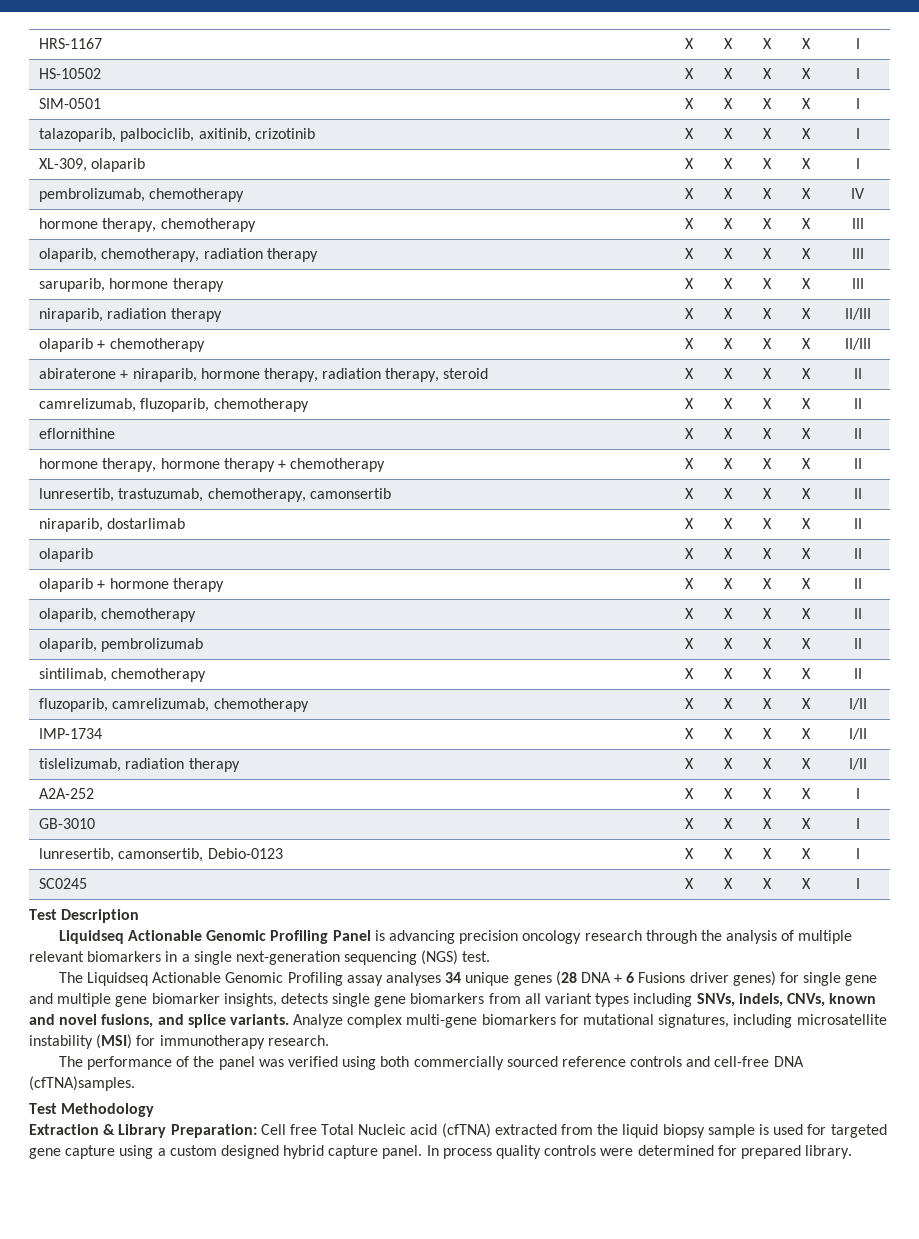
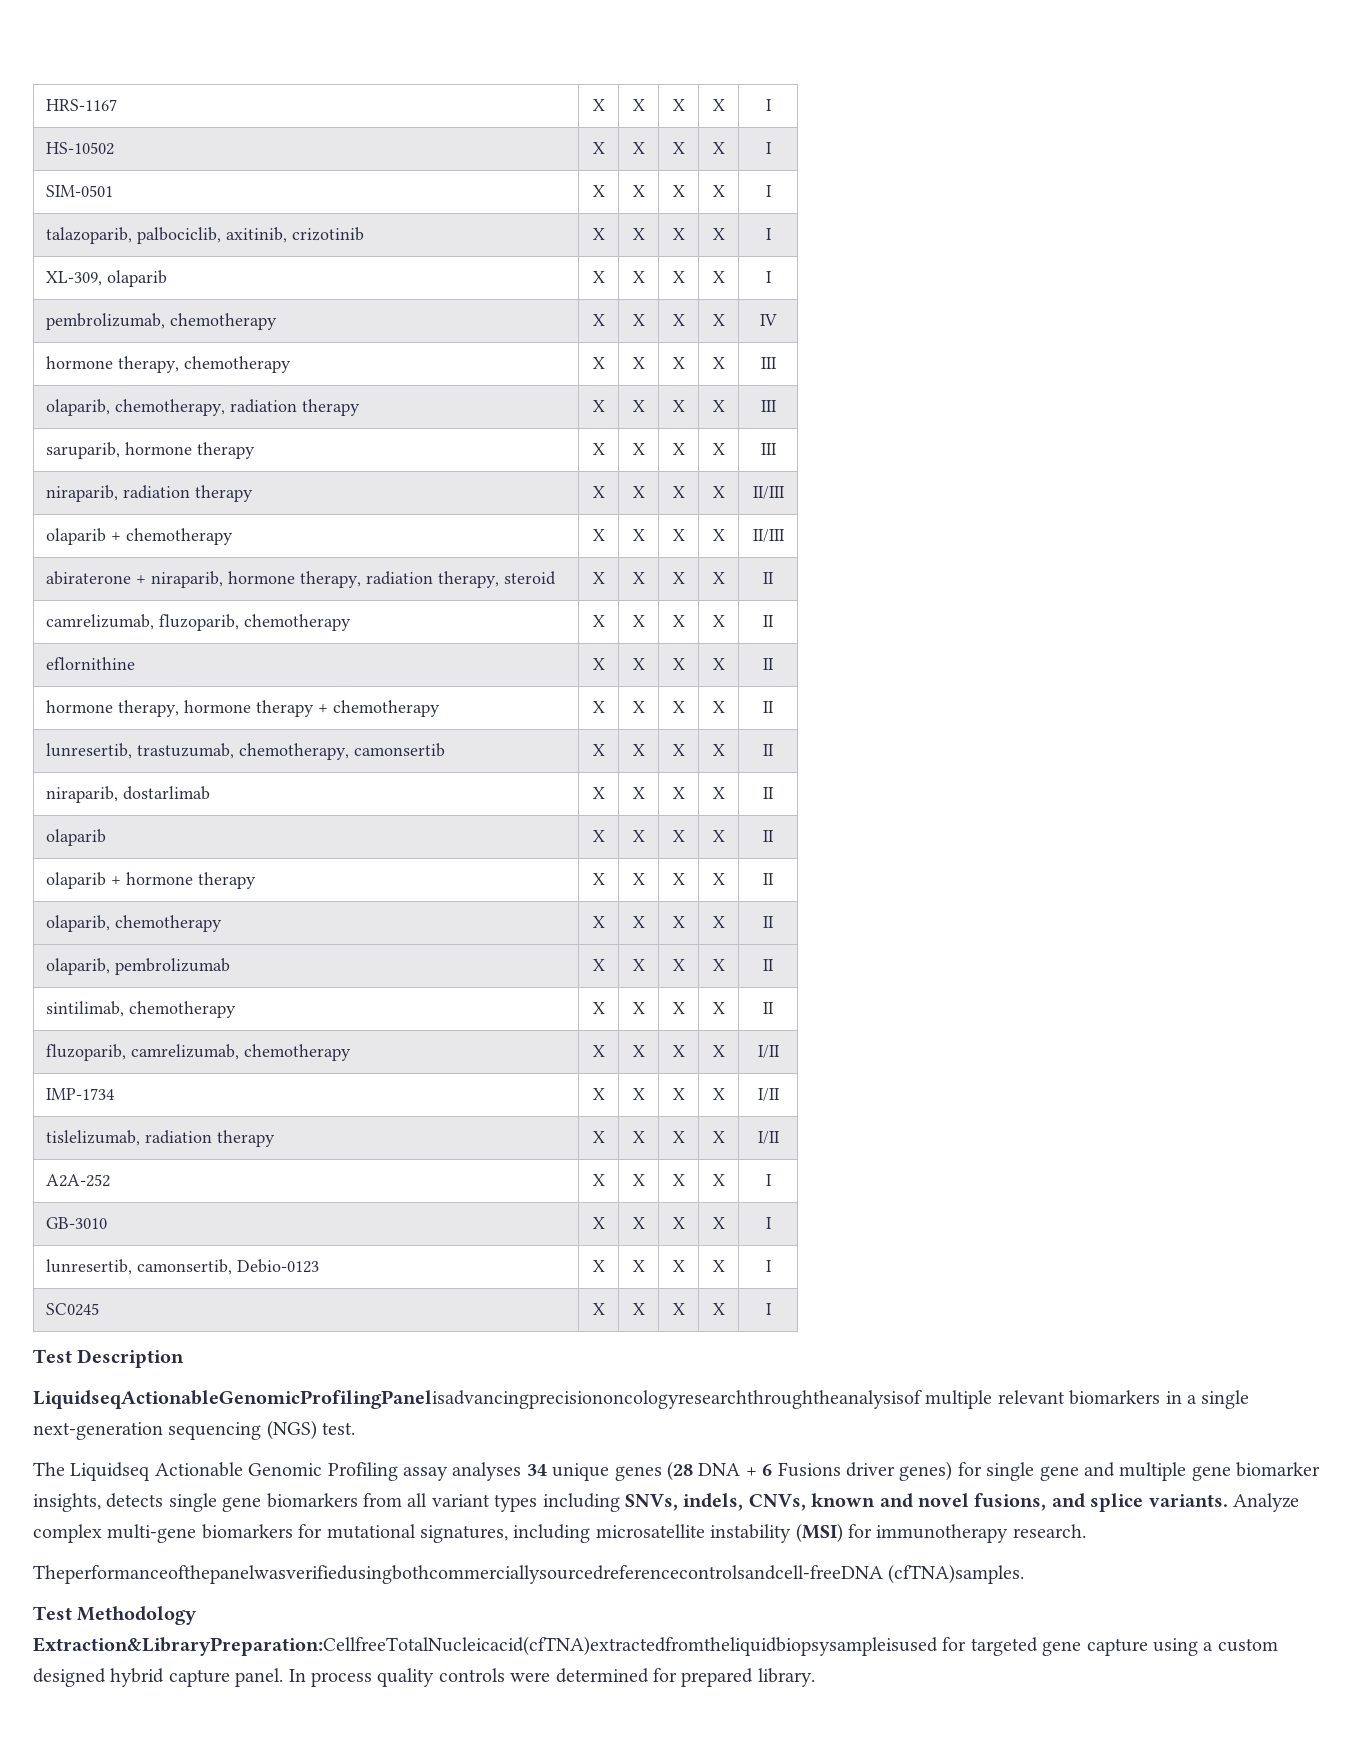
- Liquidseq Actionable Genomic Profiling Panel is advancing precision oncology research through the analysis of multiple relevant biomarkers in a single next-generation sequencing (NGS) test.
+ LiquidseqActionableGenomicProfilingPanelisadvancingprecisiononcologyresearchthroughtheanalysisof multiple relevant biomarkers in a single next-generation sequencing (NGS) test.
- The performance of the panel was verified using both commercially sourced reference controls and cell-free DNA (cfTNA)samples.
+ Theperformanceofthepanelwasverifiedusingbothcommerciallysourcedreferencecontrolsandcell-freeDNA (cfTNA)samples.
  Test Methodology
- Extraction & Library Preparation: Cell free Total Nucleic acid (cfTNA) extracted from the liquid biopsy sample is used for targeted gene capture using a custom designed hybrid capture panel.
+ Extraction&LibraryPreparation:CellfreeTotalNucleicacid(cfTNA)extractedfromtheliquidbiopsysampleisused for targeted gene capture using a custom designed hybrid capture panel.

